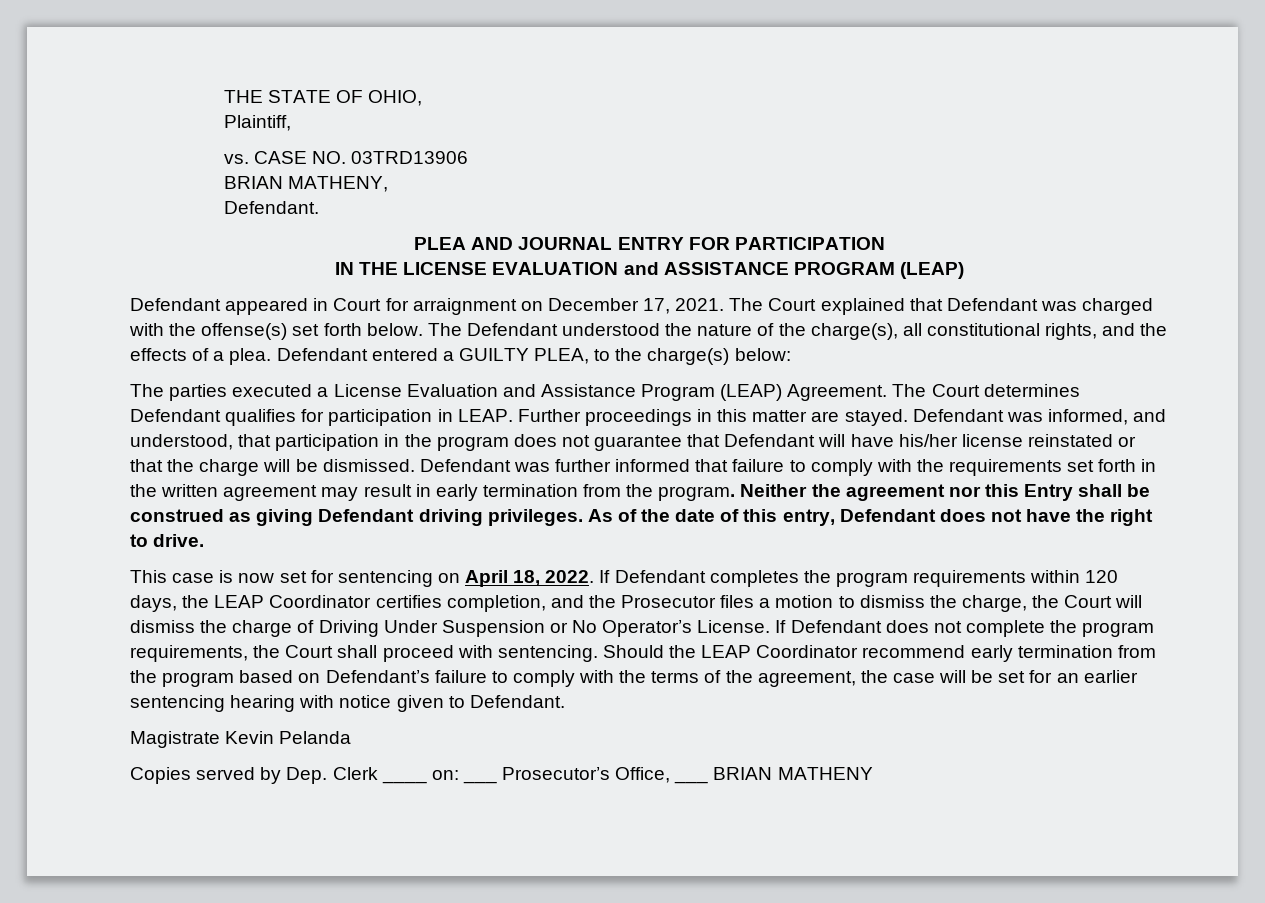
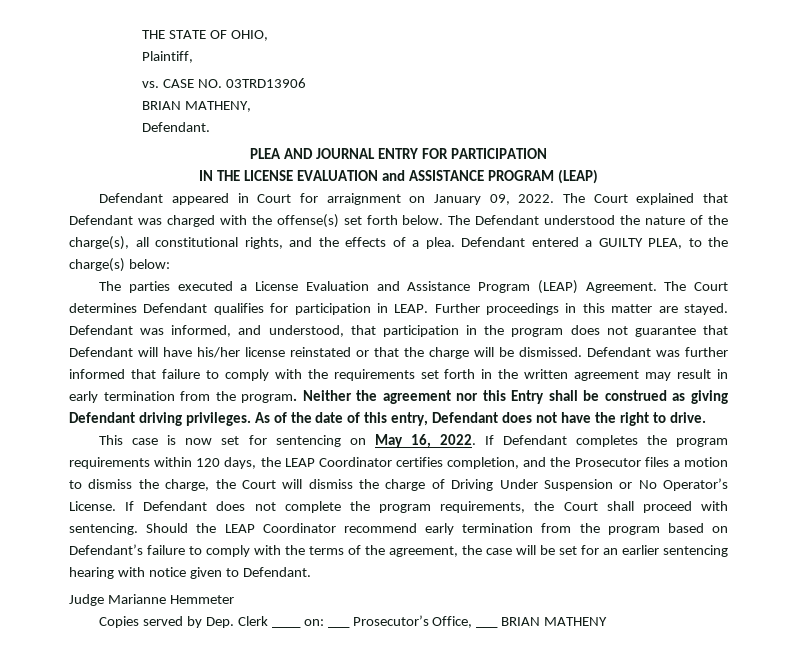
- Defendant appeared in Court for arraignment on December 17, 2021.
+ Defendant appeared in Court for arraignment on January 09, 2022.
- This case is now set for sentencing on April 18, 2022.
+ This case is now set for sentencing on May 16, 2022.
- Magistrate Kevin Pelanda
+ Judge Marianne Hemmeter

